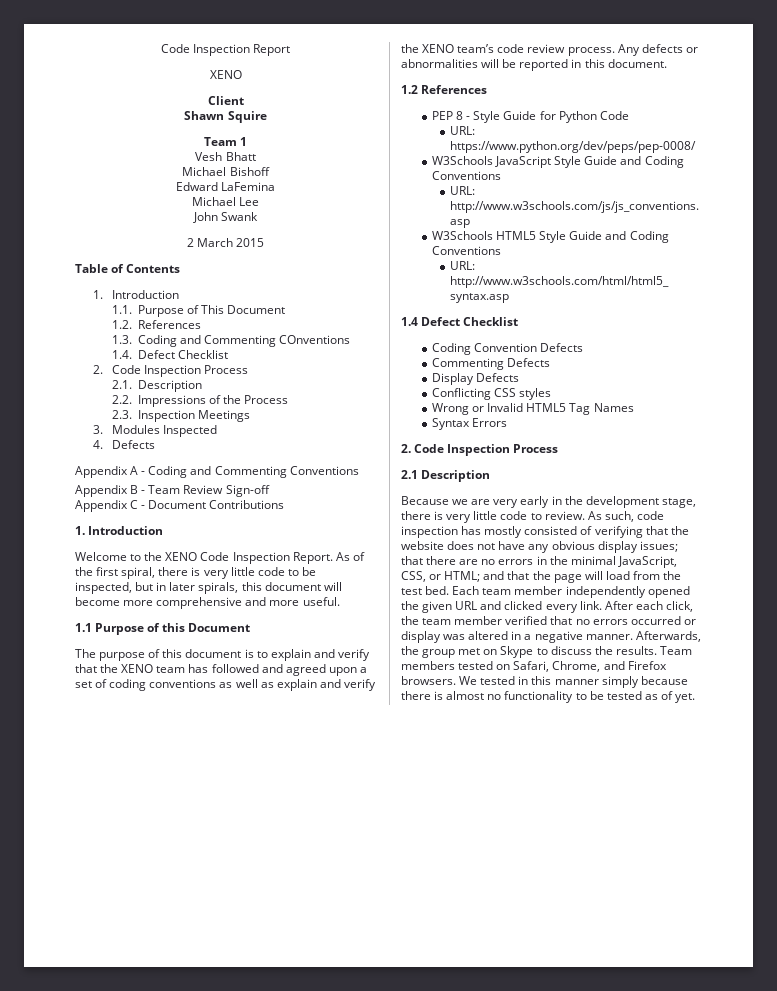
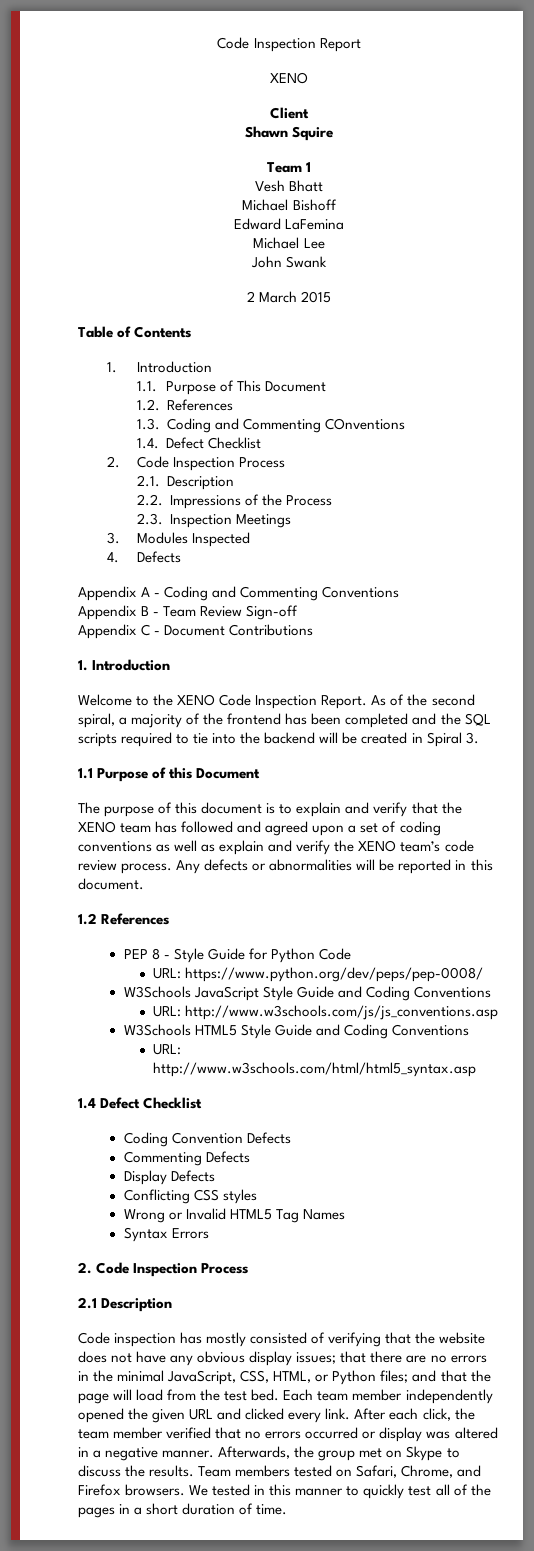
- As of the first spiral, there is very little code to be inspected, but in later spirals, this document will become more comprehensive and more useful.
+ As of the second spiral, a majority of the frontend has been completed and the SQL scripts required to tie into the backend will be created in Spiral 3.
- Because we are very early in the development stage, there is very little code to review. As such, code inspection has mostly consisted of verifying that the website does not have any obvious display issues; that there are no errors in the minimal JavaScript, CSS, or HTML; and that the page will load from the test bed.
+ Code inspection has mostly consisted of verifying that the website does not have any obvious display issues; that there are no errors in the minimal JavaScript, CSS, HTML, or Python files; and that the page will load from the test bed.
- We tested in this manner simply because there is almost no functionality to be tested as of yet.
+ We tested in this manner to quickly test all of the pages in a short duration of time.

